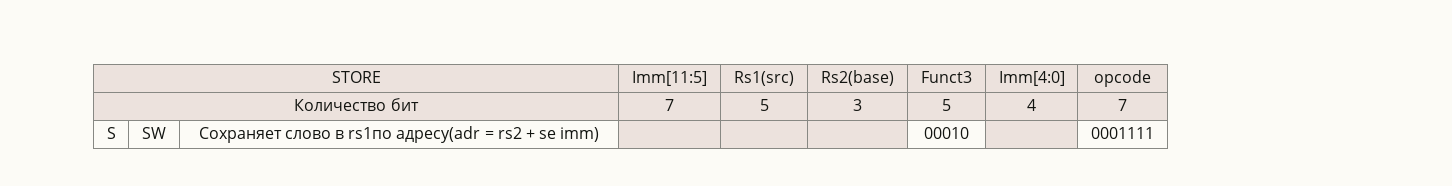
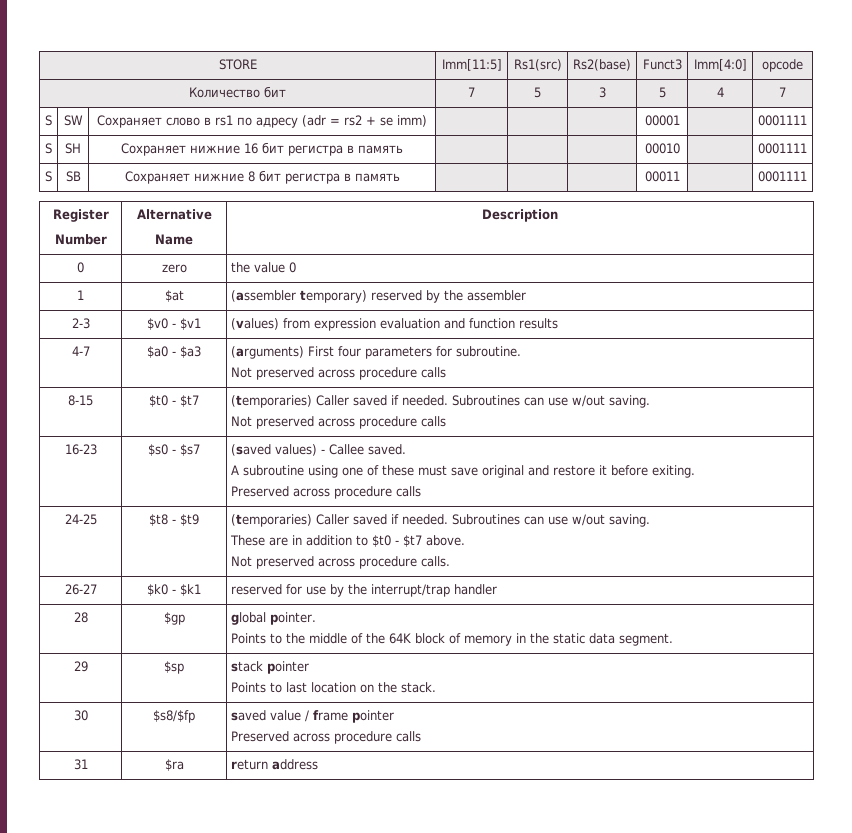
- S | SW | Сохраняет слово в rs1по адресу(adr = rs2 + se imm) | | | | 00010 | | 0001111
+ S | SW | Сохраняет слово в rs1 по адресу (adr = rs2 + se imm) | | | | 00001 | | 0001111
+ S | SH | Сохраняет нижние 16 бит регистра в память | | | | 00010 | | 0001111
+ S | SB | Сохраняет нижние 8 бит регистра в память | | | | 00011 | | 0001111
+ Register
+ Number | Alternative
+ Name | Description
+ 0 | zero | the value 0
+ 1 | $at | (assembler temporary) reserved by the assembler
+ 2-3 | $v0 - $v1 | (values) from expression evaluation and function results
+ 4-7 | $a0 - $a3 | (arguments) First four parameters for subroutine.
+ Not preserved across procedure calls
+ 8-15 | $t0 - $t7 | (temporaries) Caller saved if needed. Subroutines can use w/out saving.
+ Not preserved across procedure calls
+ 16-23 | $s0 - $s7 | (saved values) - Callee saved.
+ A subroutine using one of these must save original and restore it before exiting.
+ Preserved across procedure calls
+ 24-25 | $t8 - $t9 | (temporaries) Caller saved if needed. Subroutines can use w/out saving.
+ These are in addition to $t0 - $t7 above.
+ Not preserved across procedure calls.
+ 26-27 | $k0 - $k1 | reserved for use by the interrupt/trap handler
+ 28 | $gp | global pointer.
+ Points to the middle of the 64K block of memory in the static data segment.
+ 29 | $sp | stack pointer
+ Points to last location on the stack.
+ 30 | $s8/$fp | saved value / frame pointer
+ Preserved across procedure calls
+ 31 | $ra | return address

